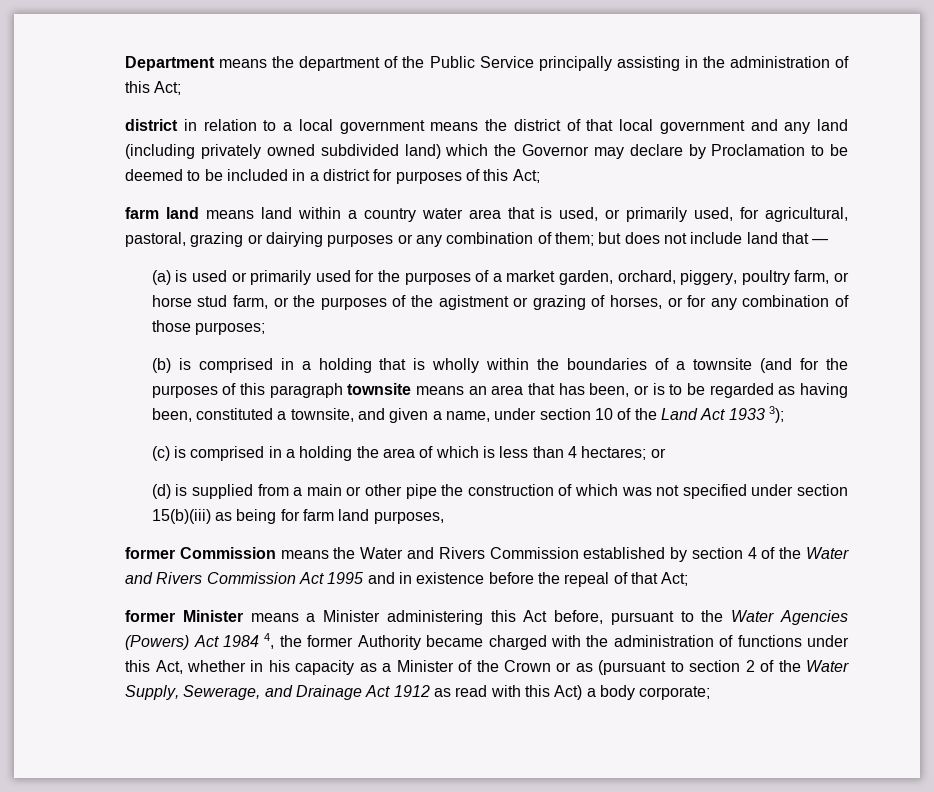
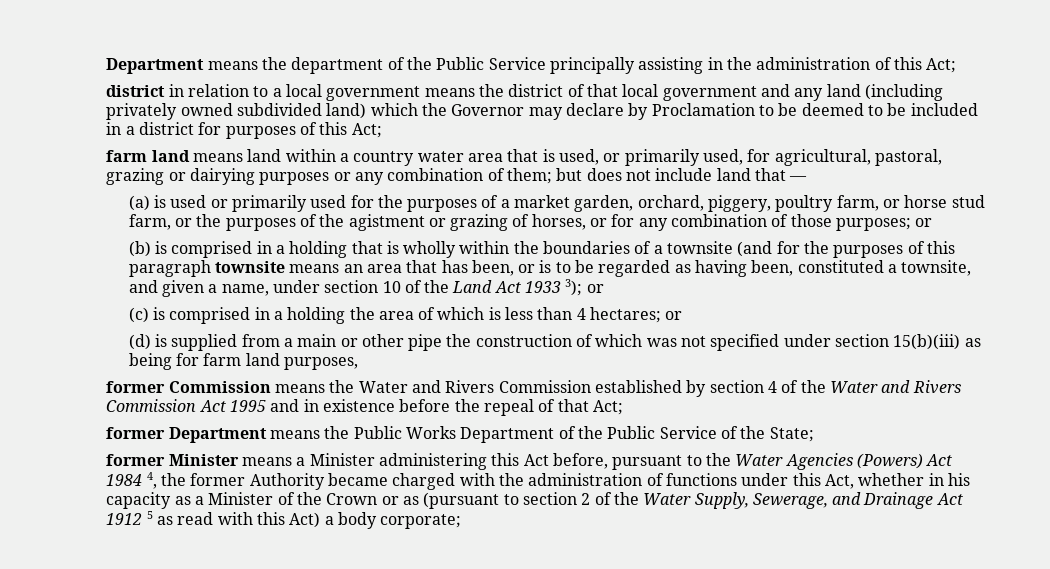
- (a) is used or primarily used for the purposes of a market garden, orchard, piggery, poultry farm, or horse stud farm, or the purposes of the agistment or grazing of horses, or for any combination of those purposes;
+ (a) is used or primarily used for the purposes of a market garden, orchard, piggery, poultry farm, or horse stud farm, or the purposes of the agistment or grazing of horses, or for any combination of those purposes; or
- (b) is comprised in a holding that is wholly within the boundaries of a townsite (and for the purposes of this paragraph townsite means an area that has been, or is to be regarded as having been, constituted a townsite, and given a name, under section 10 of the Land Act 1933 3);
+ (b) is comprised in a holding that is wholly within the boundaries of a townsite (and for the purposes of this paragraph townsite means an area that has been, or is to be regarded as having been, constituted a townsite, and given a name, under section 10 of the Land Act 1933 3); or
+ former Department means the Public Works Department of the Public Service of the State;
- former Minister means a Minister administering this Act before, pursuant to the Water Agencies (Powers) Act 1984 4, the former Authority became charged with the administration of functions under this Act, whether in his capacity as a Minister of the Crown or as (pursuant to section 2 of the Water Supply, Sewerage, and Drainage Act 1912 as read with this Act) a body corporate;
+ former Minister means a Minister administering this Act before, pursuant to the Water Agencies (Powers) Act 1984 4, the former Authority became charged with the administration of functions under this Act, whether in his capacity as a Minister of the Crown or as (pursuant to section 2 of the Water Supply, Sewerage, and Drainage Act 1912 5 as read with this Act) a body corporate;

